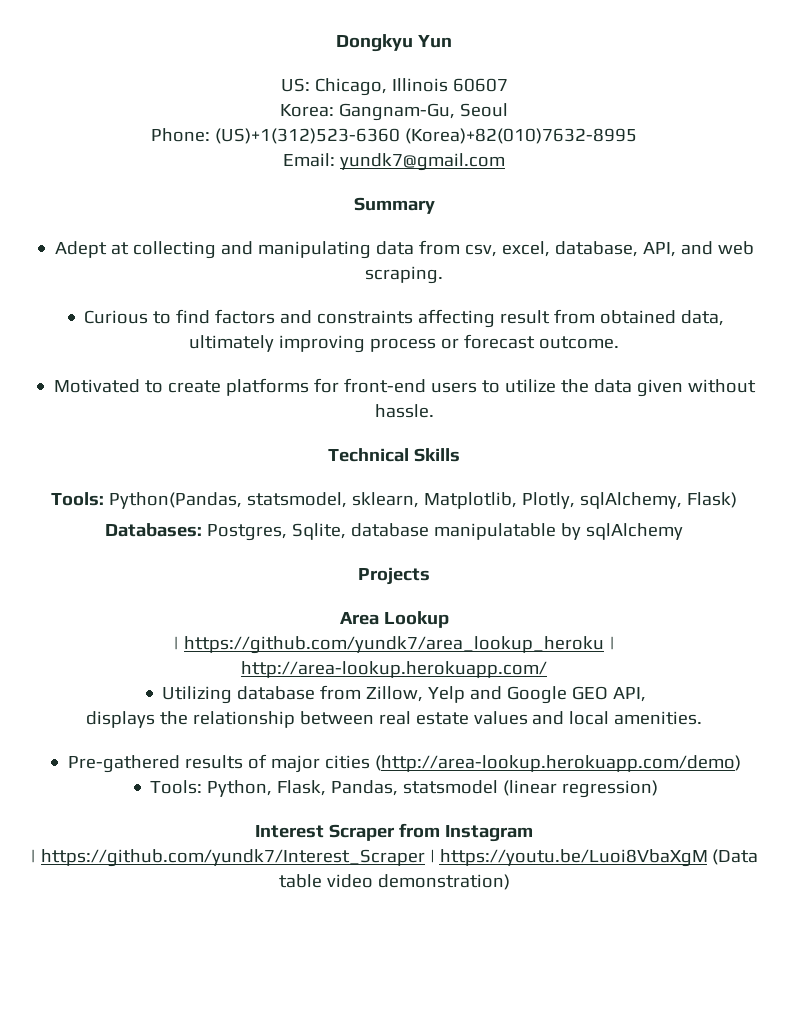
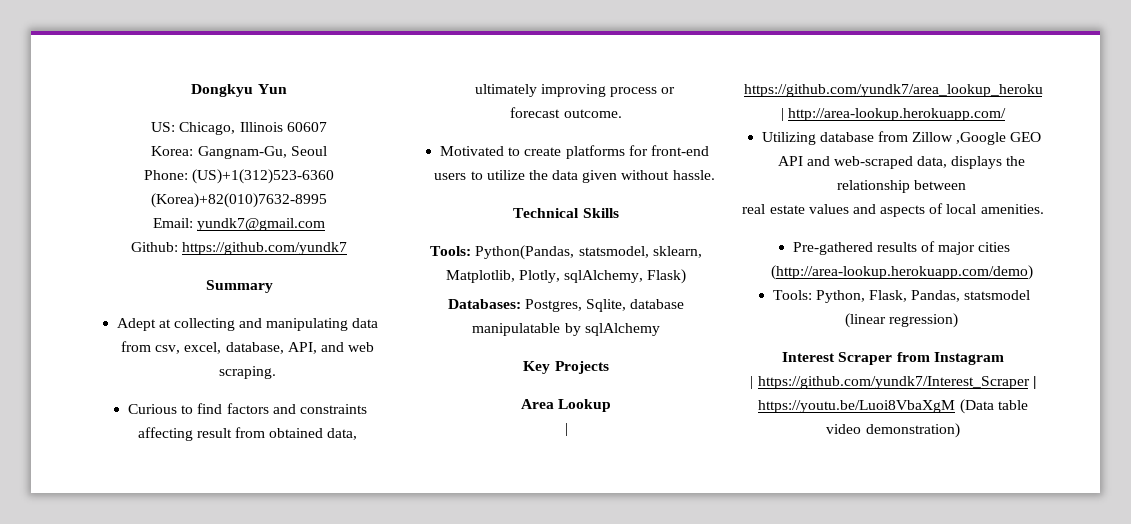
+ Github: https://github.com/yundk7
- Curious to find factors and constraints affecting result from obtained data, ultimately improving process or forecast outcome.
+ Curious to find factors and constraints affecting result from obtained data, ultimately improving process or
+ forecast outcome.
- Projects
+ Key Projects
- Utilizing database from Zillow, Yelp and Google GEO API,
- displays the relationship between real estate values and local amenities.
+ Utilizing database from Zillow ,Google GEO API and web-scraped data, displays the relationship between
+ real estate values and aspects of local amenities.

